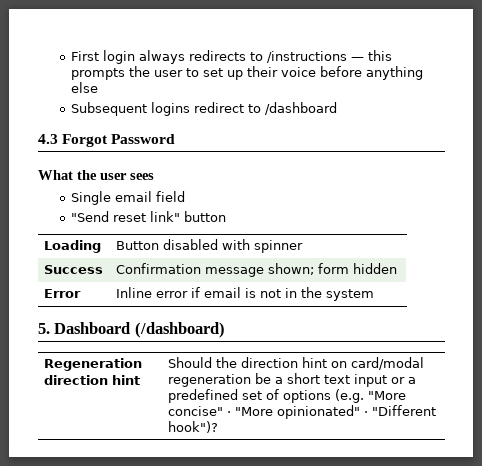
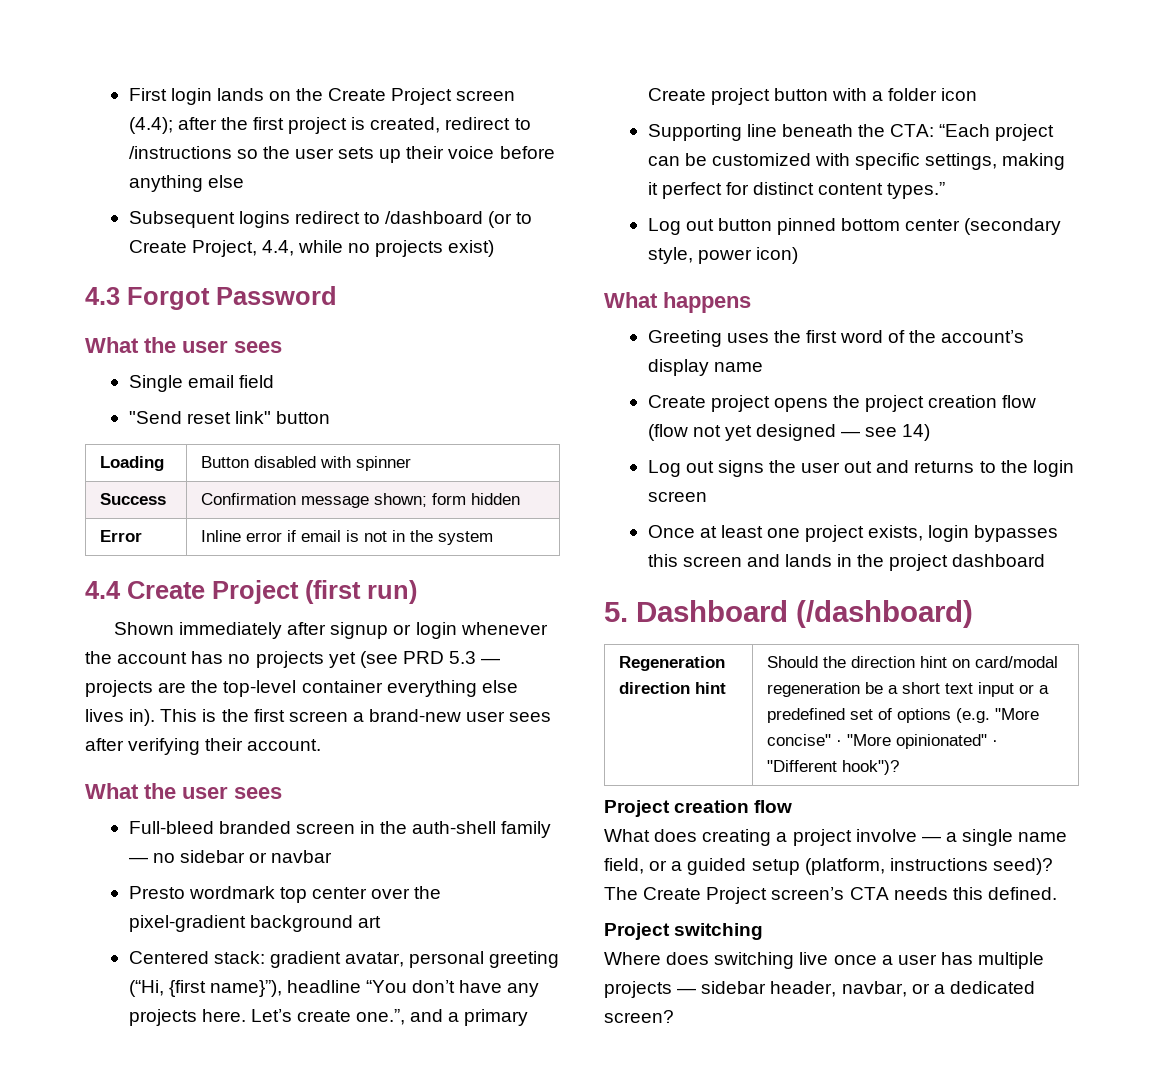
- First login always redirects to /instructions — this prompts the user to set up their voice before anything else
+ First login lands on the Create Project screen (4.4); after the first project is created, redirect to /instructions so the user sets up their voice before anything else
- Subsequent logins redirect to /dashboard
+ Subsequent logins redirect to /dashboard (or to Create Project, 4.4, while no projects exist)
+ 4.4 Create Project (first run)
+ Shown immediately after signup or login whenever the account has no projects yet (see PRD 5.3 — projects are the top-level container everything else lives in). This is the first screen a brand-new user sees after verifying their account.
+ What the user sees
+ Full-bleed branded screen in the auth-shell family — no sidebar or navbar
+ Presto wordmark top center over the pixel-gradient background art
+ Centered stack: gradient avatar, personal greeting (“Hi, {first name}”), headline “You don’t have any projects here. Let’s create one.”, and a primary Create project button with a folder icon
+ Supporting line beneath the CTA: “Each project can be customized with specific settings, making it perfect for distinct content types.”
+ Log out button pinned bottom center (secondary style, power icon)
+ What happens
+ Greeting uses the first word of the account’s display name
+ Create project opens the project creation flow (flow not yet designed — see 14)
+ Log out signs the user out and returns to the login screen
+ Once at least one project exists, login bypasses this screen and lands in the project dashboard
+ Project creation flow
+ What does creating a project involve — a single name field, or a guided setup (platform, instructions seed)? The Create Project screen’s CTA needs this defined.
+ Project switching
+ Where does switching live once a user has multiple projects — sidebar header, navbar, or a dedicated screen?

